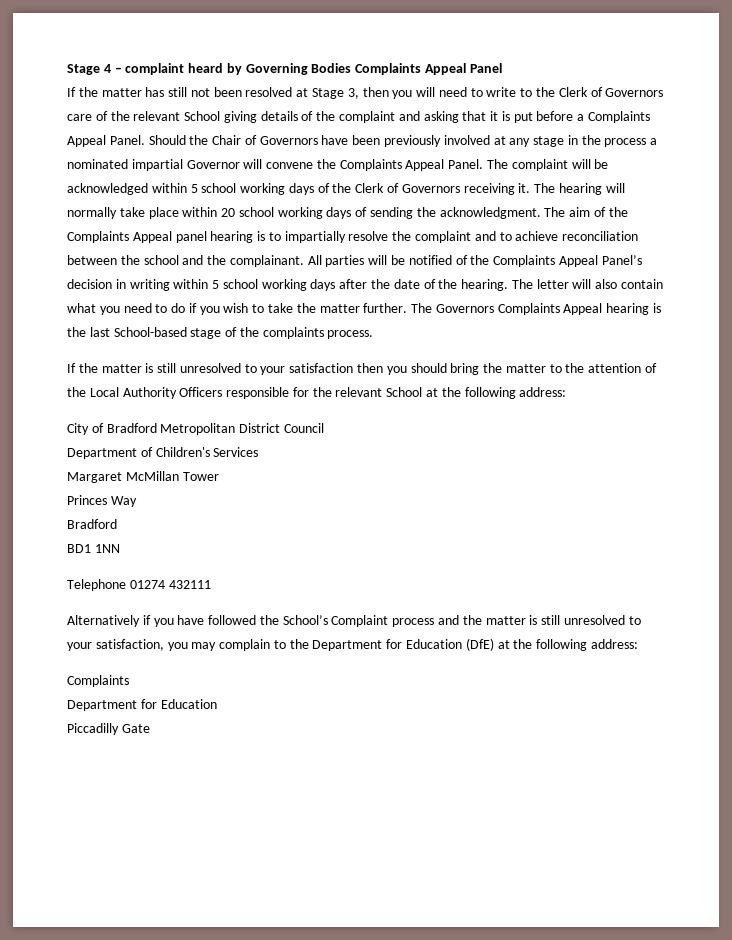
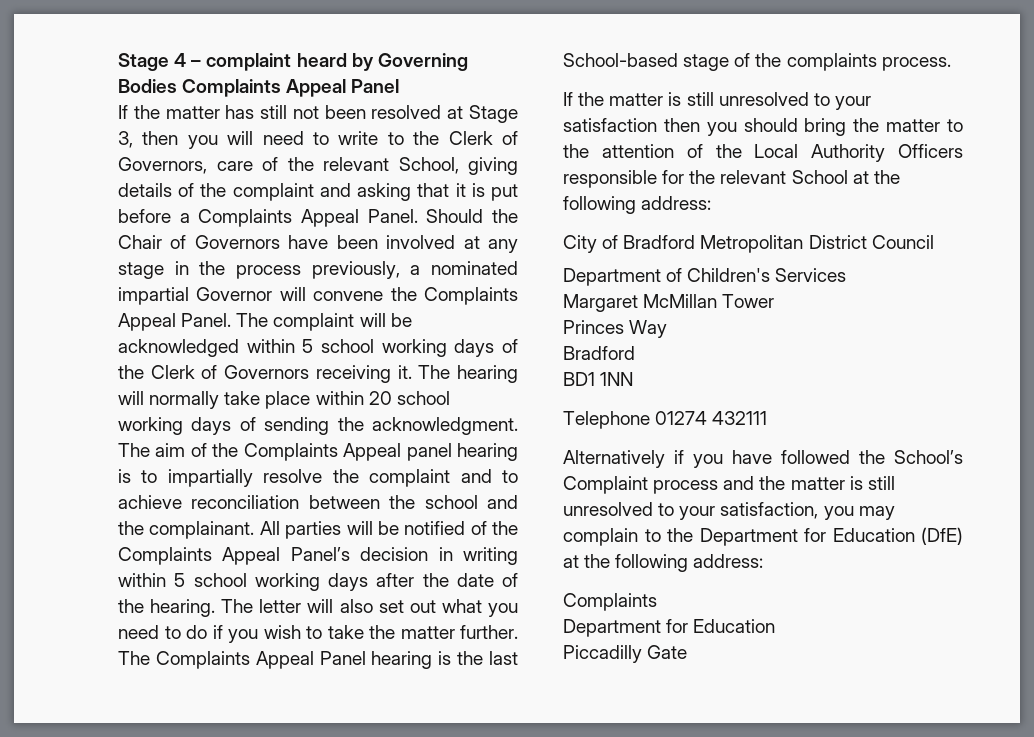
- If the matter has still not been resolved at Stage 3, then you will need to write to the Clerk of Governors care of the relevant School giving details of the complaint and asking that it is put before a Complaints Appeal Panel.
+ If the matter has still not been resolved at Stage 3, then you will need to write to the Clerk of Governors, care of the relevant School, giving details of the complaint and asking that it is put before a Complaints Appeal Panel.
- Should the Chair of Governors have been previously involved at any stage in the process a nominated impartial Governor will convene the Complaints Appeal Panel.
+ Should the Chair of Governors have been involved at any stage in the process previously, a nominated impartial Governor will convene the Complaints Appeal Panel.
- The letter will also contain what you need to do if you wish to take the matter further.
+ The letter will also set out what you need to do if you wish to take the matter further.
- The Governors Complaints Appeal hearing is the last School-based stage of the complaints process.
+ The Complaints Appeal Panel hearing is the last School-based stage of the complaints process.

